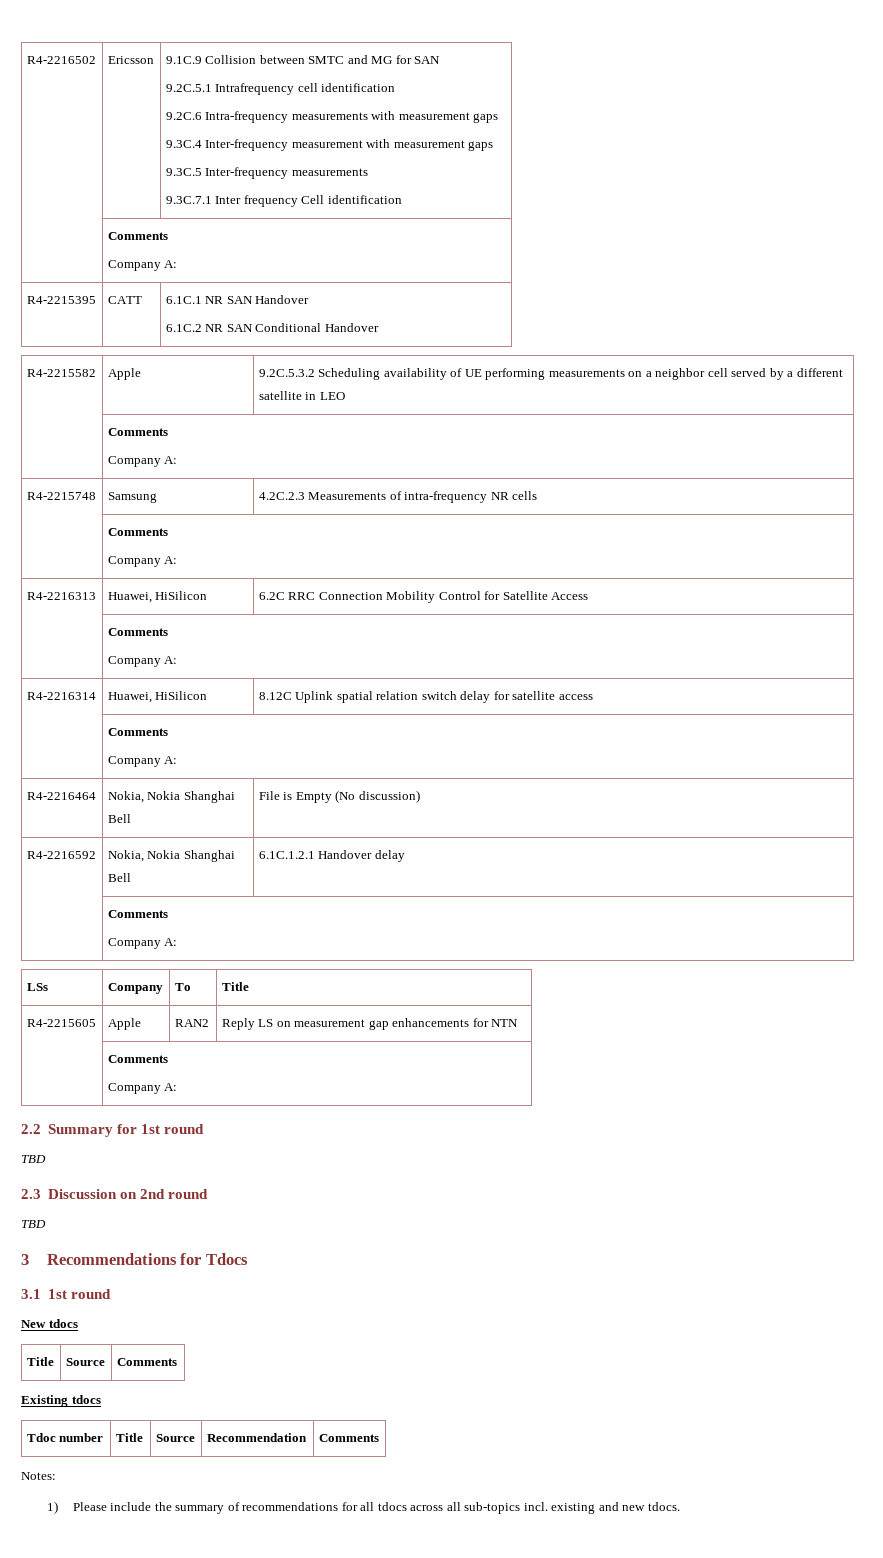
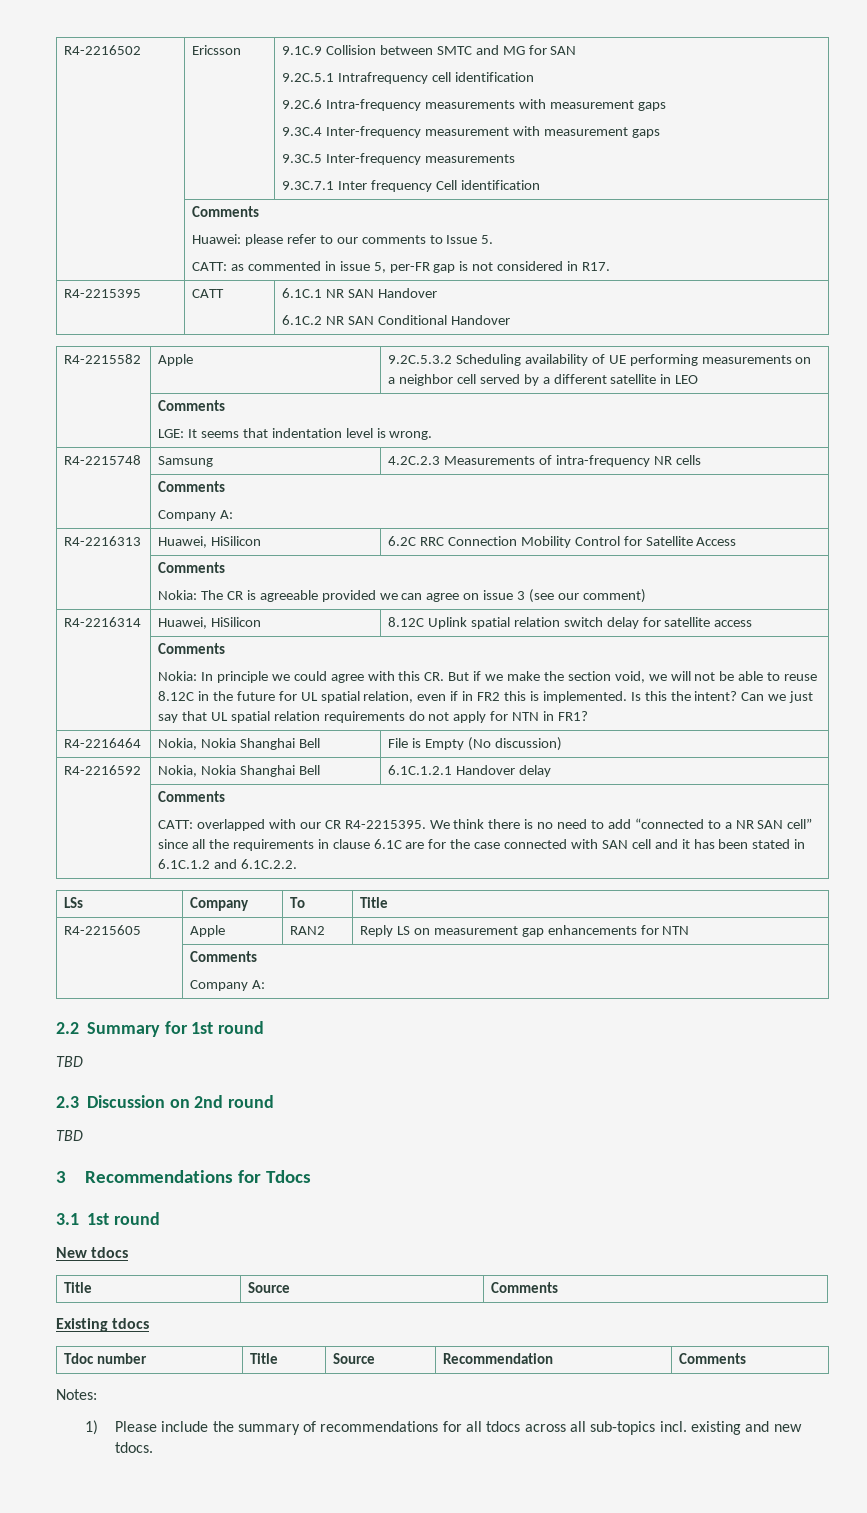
  R4-2216502 | Ericsson | 9.1C.9 Collision between SMTC and MG for SAN
  9.2C.5.1 Intrafrequency cell identification
  9.2C.6 Intra-frequency measurements with measurement gaps
  9.3C.4 Inter-frequency measurement with measurement gaps
  9.3C.5 Inter-frequency measurements
  9.3C.7.1 Inter frequency Cell identification
  | Comments
- Company A:
+ Huawei: please refer to our comments to Issue 5.
+ CATT: as commented in issue 5, per-FR gap is not considered in R17.
  R4-2215582 | Apple | 9.2C.5.3.2 Scheduling availability of UE performing measurements on a neighbor cell served by a different satellite in LEO
  | Comments
- Company A:
+ LGE: It seems that indentation level is wrong.
  R4-2216313 | Huawei, HiSilicon | 6.2C RRC Connection Mobility Control for Satellite Access
  | Comments
- Company A:
+ Nokia: The CR is agreeable provided we can agree on issue 3 (see our comment)
  R4-2216314 | Huawei, HiSilicon | 8.12C Uplink spatial relation switch delay for satellite access
  | Comments
- Company A:
+ Nokia: In principle we could agree with this CR. But if we make the section void, we will not be able to reuse 8.12C in the future for UL spatial relation, even if in FR2 this is implemented. Is this the intent? Can we just say that UL spatial relation requirements do not apply for NTN in FR1?
  R4-2216592 | Nokia, Nokia Shanghai Bell | 6.1C.1.2.1 Handover delay
  | Comments
- Company A:
+ CATT: overlapped with our CR R4-2215395. We think there is no need to add “connected to a NR SAN cell” since all the requirements in clause 6.1C are for the case connected with SAN cell and it has been stated in 6.1C.1.2 and 6.1C.2.2.

